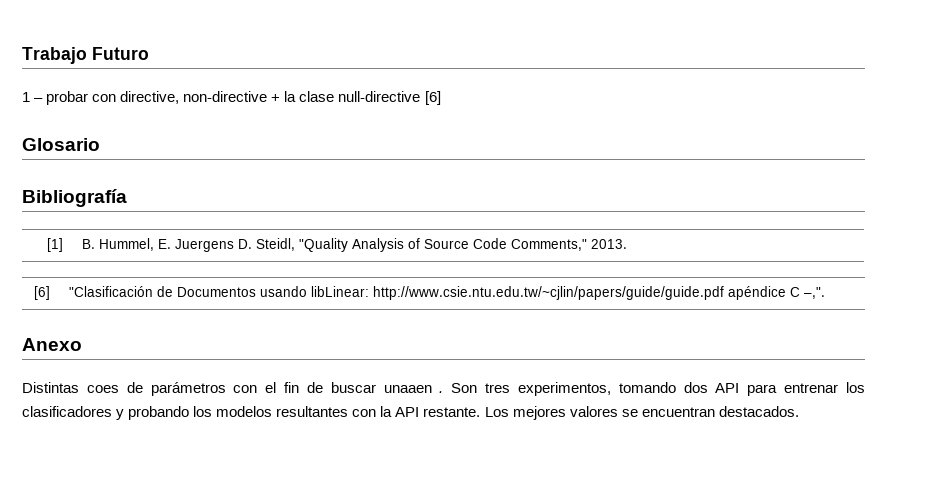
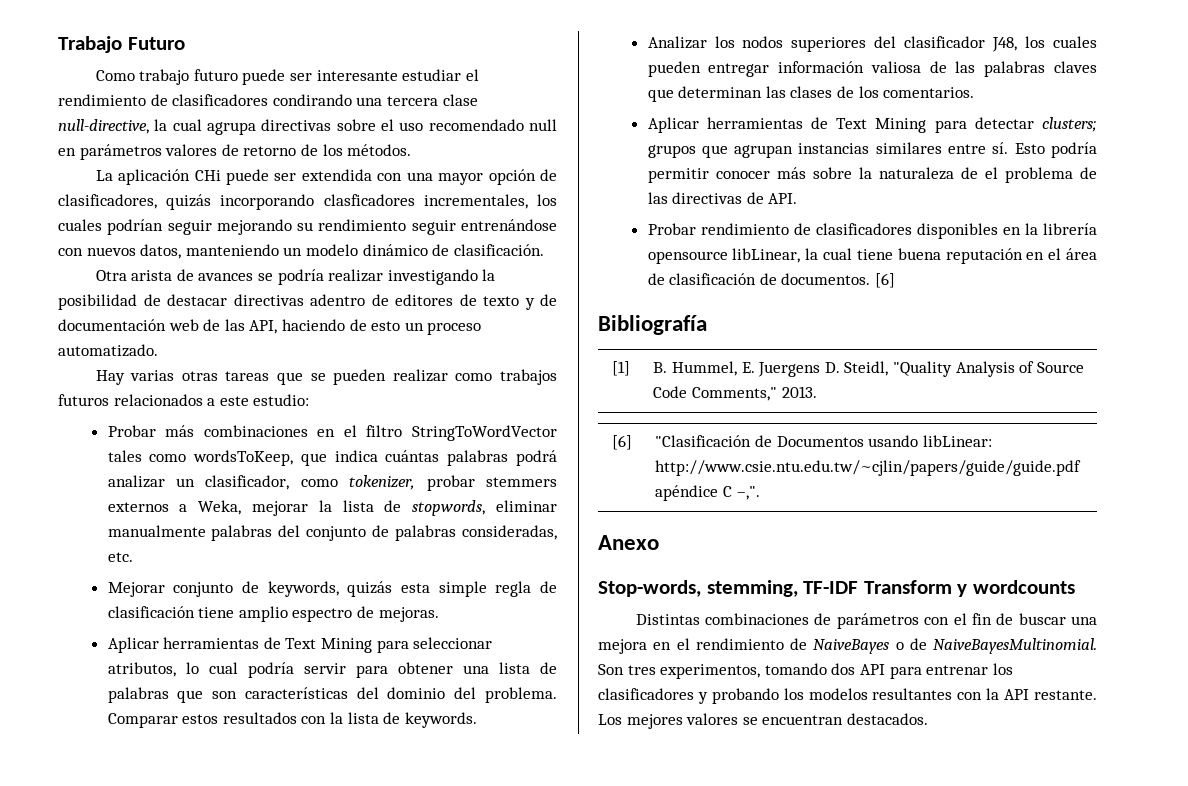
- 1 – probar con directive, non-directive + la clase null-directive [6]
- Glosario
+ Como trabajo futuro puede ser interesante estudiar el rendimiento de clasificadores condirando una tercera clase null-directive, la cual agrupa directivas sobre el uso recomendado null en parámetros valores de retorno de los métodos.
+ La aplicación CHi puede ser extendida con una mayor opción de clasificadores, quizás incorporando clasficadores incrementales, los cuales podrían seguir mejorando su rendimiento seguir entrenándose con nuevos datos, manteniendo un modelo dinámico de clasificación.
+ Otra arista de avances se podría realizar investigando la posibilidad de destacar directivas adentro de editores de texto y de documentación web de las API, haciendo de esto un proceso automatizado.
+ Hay varias otras tareas que se pueden realizar como trabajos futuros relacionados a este estudio:
+ Probar más combinaciones en el filtro StringToWordVector tales como wordsToKeep, que indica cuántas palabras podrá analizar un clasificador, como tokenizer, probar stemmers externos a Weka, mejorar la lista de stopwords, eliminar manualmente palabras del conjunto de palabras consideradas, etc.
+ Mejorar conjunto de keywords, quizás esta simple regla de clasificación tiene amplio espectro de mejoras.
+ Aplicar herramientas de Text Mining para seleccionar atributos, lo cual podría servir para obtener una lista de palabras que son características del dominio del problema. Comparar estos resultados con la lista de keywords.
+ Analizar los nodos superiores del clasificador J48, los cuales pueden entregar información valiosa de las palabras claves que determinan las clases de los comentarios.
+ Aplicar herramientas de Text Mining para detectar clusters; grupos que agrupan instancias similares entre sí. Esto podría permitir conocer más sobre la naturaleza de el problema de las directivas de API.
+ Probar rendimiento de clasificadores disponibles en la librería opensource libLinear, la cual tiene buena reputación en el área de clasificación de documentos. [6]
+ Stop-words, stemming, TF-IDF Transform y wordcounts
- Distintas coes de parámetros con el fin de buscar unaaen .
+ Distintas combinaciones de parámetros con el fin de buscar una mejora en el rendimiento de NaiveBayes o de NaiveBayesMultinomial.

